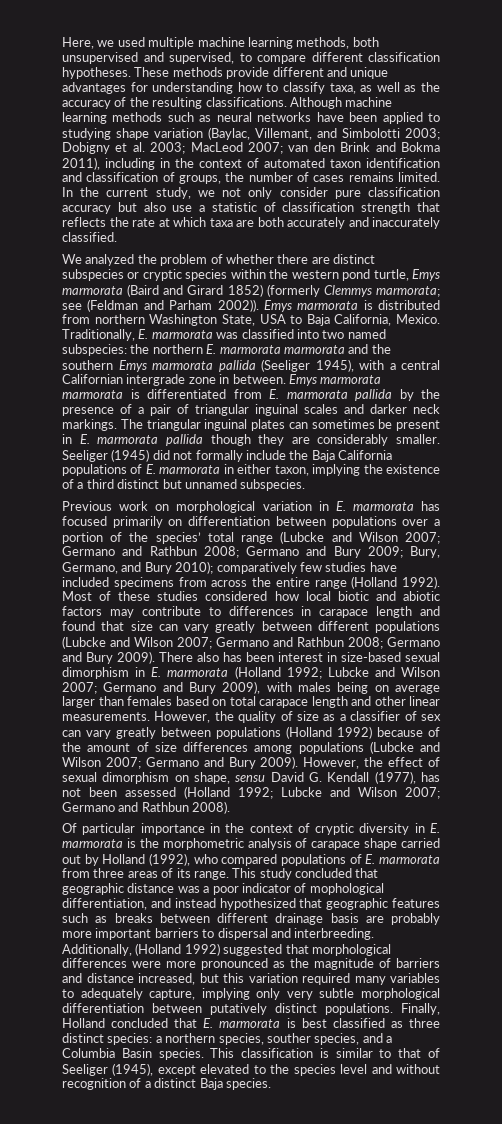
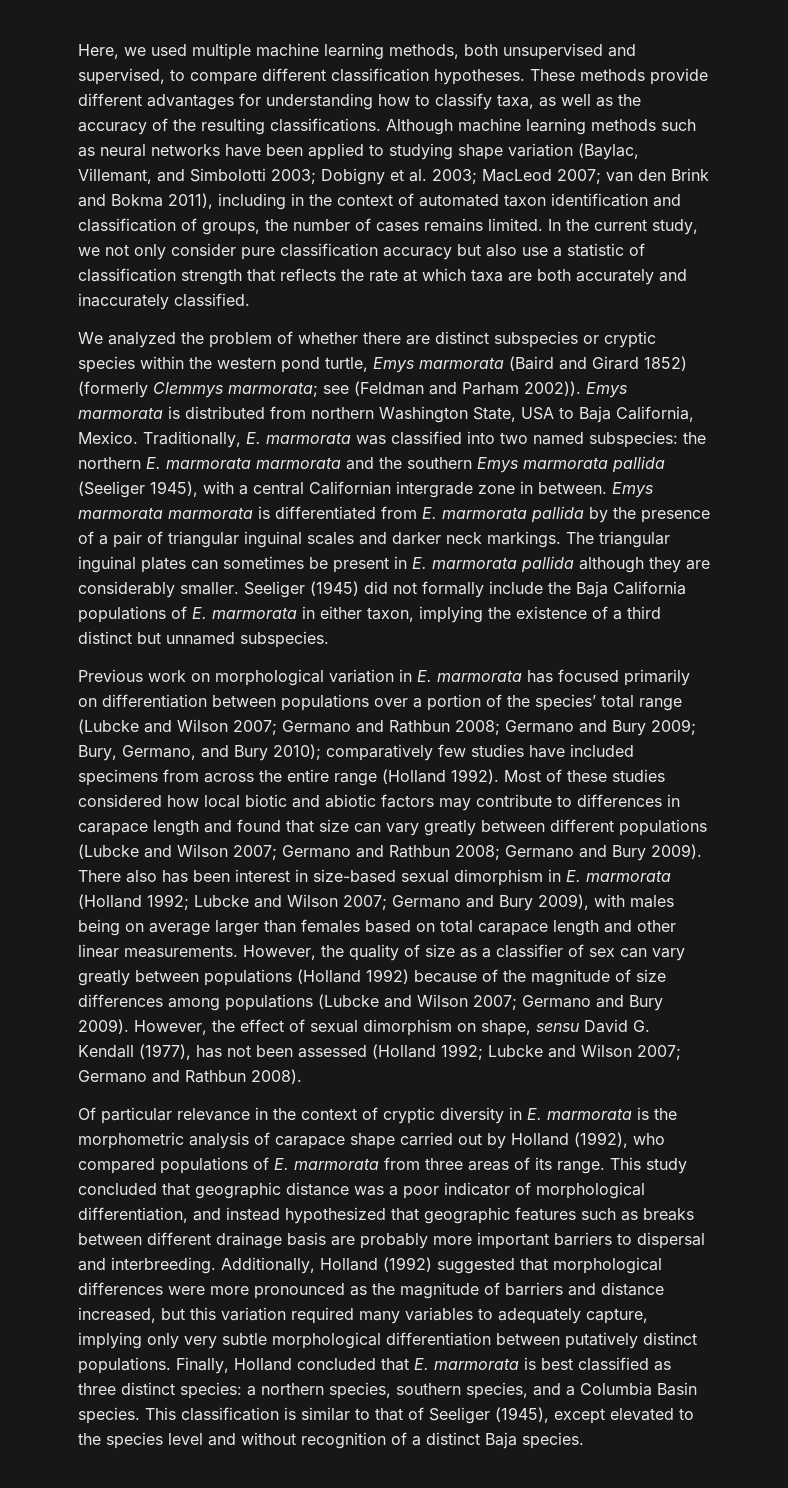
- These methods provide different and unique advantages for understanding how to classify taxa, as well as the accuracy of the resulting classifications.
+ These methods provide different advantages for understanding how to classify taxa, as well as the accuracy of the resulting classifications.
- The triangular inguinal plates can sometimes be present in E. marmorata pallida though they are considerably smaller.
+ The triangular inguinal plates can sometimes be present in E. marmorata pallida although they are considerably smaller.
- However, the quality of size as a classifier of sex can vary greatly between populations (Holland 1992) because of the amount of size differences among populations (Lubcke and Wilson 2007; Germano and Bury 2009).
+ However, the quality of size as a classifier of sex can vary greatly between populations (Holland 1992) because of the magnitude of size differences among populations (Lubcke and Wilson 2007; Germano and Bury 2009).
- Of particular importance in the context of cryptic diversity in E. marmorata is the morphometric analysis of carapace shape carried out by Holland (1992), who compared populations of E. marmorata from three areas of its range.
+ Of particular relevance in the context of cryptic diversity in E. marmorata is the morphometric analysis of carapace shape carried out by Holland (1992), who compared populations of E. marmorata from three areas of its range.
- This study concluded that geographic distance was a poor indicator of mophological differentiation, and instead hypothesized that geographic features such as breaks between different drainage basis are probably more important barriers to dispersal and interbreeding.
+ This study concluded that geographic distance was a poor indicator of morphological differentiation, and instead hypothesized that geographic features such as breaks between different drainage basis are probably more important barriers to dispersal and interbreeding.
- Additionally, (Holland 1992) suggested that morphological differences were more pronounced as the magnitude of barriers and distance increased, but this variation required many variables to adequately capture, implying only very subtle morphological differentiation between putatively distinct populations.
+ Additionally, Holland (1992) suggested that morphological differences were more pronounced as the magnitude of barriers and distance increased, but this variation required many variables to adequately capture, implying only very subtle morphological differentiation between putatively distinct populations.
- Finally, Holland concluded that E. marmorata is best classified as three distinct species: a northern species, souther species, and a Columbia Basin species.
+ Finally, Holland concluded that E. marmorata is best classified as three distinct species: a northern species, southern species, and a Columbia Basin species.

